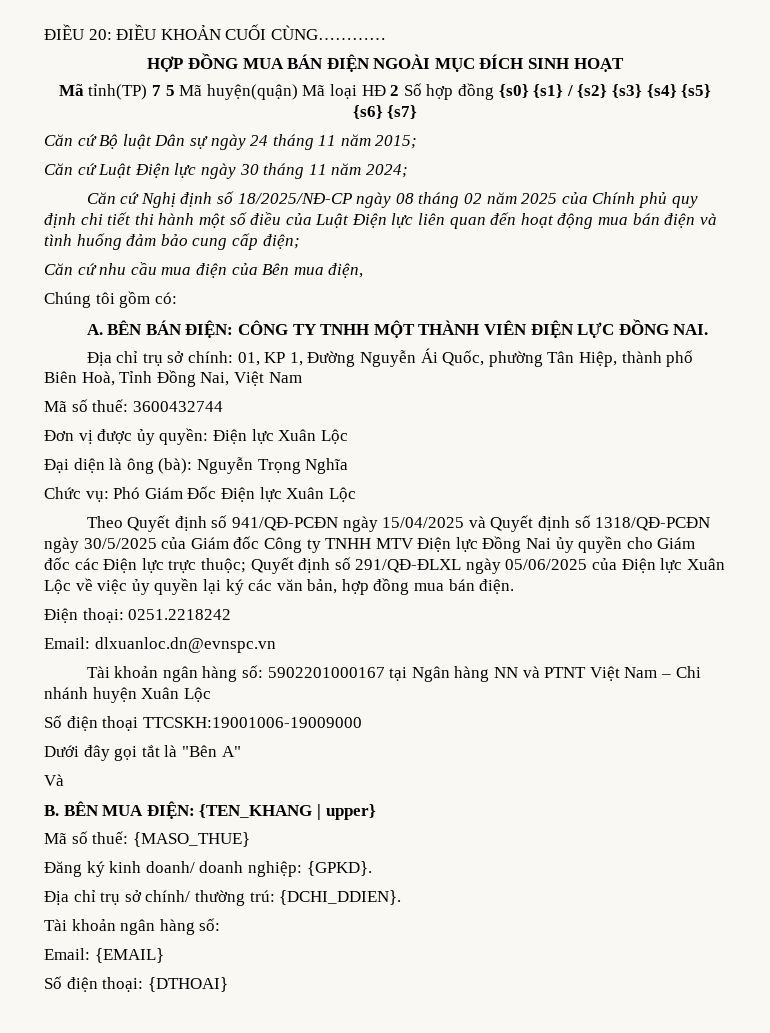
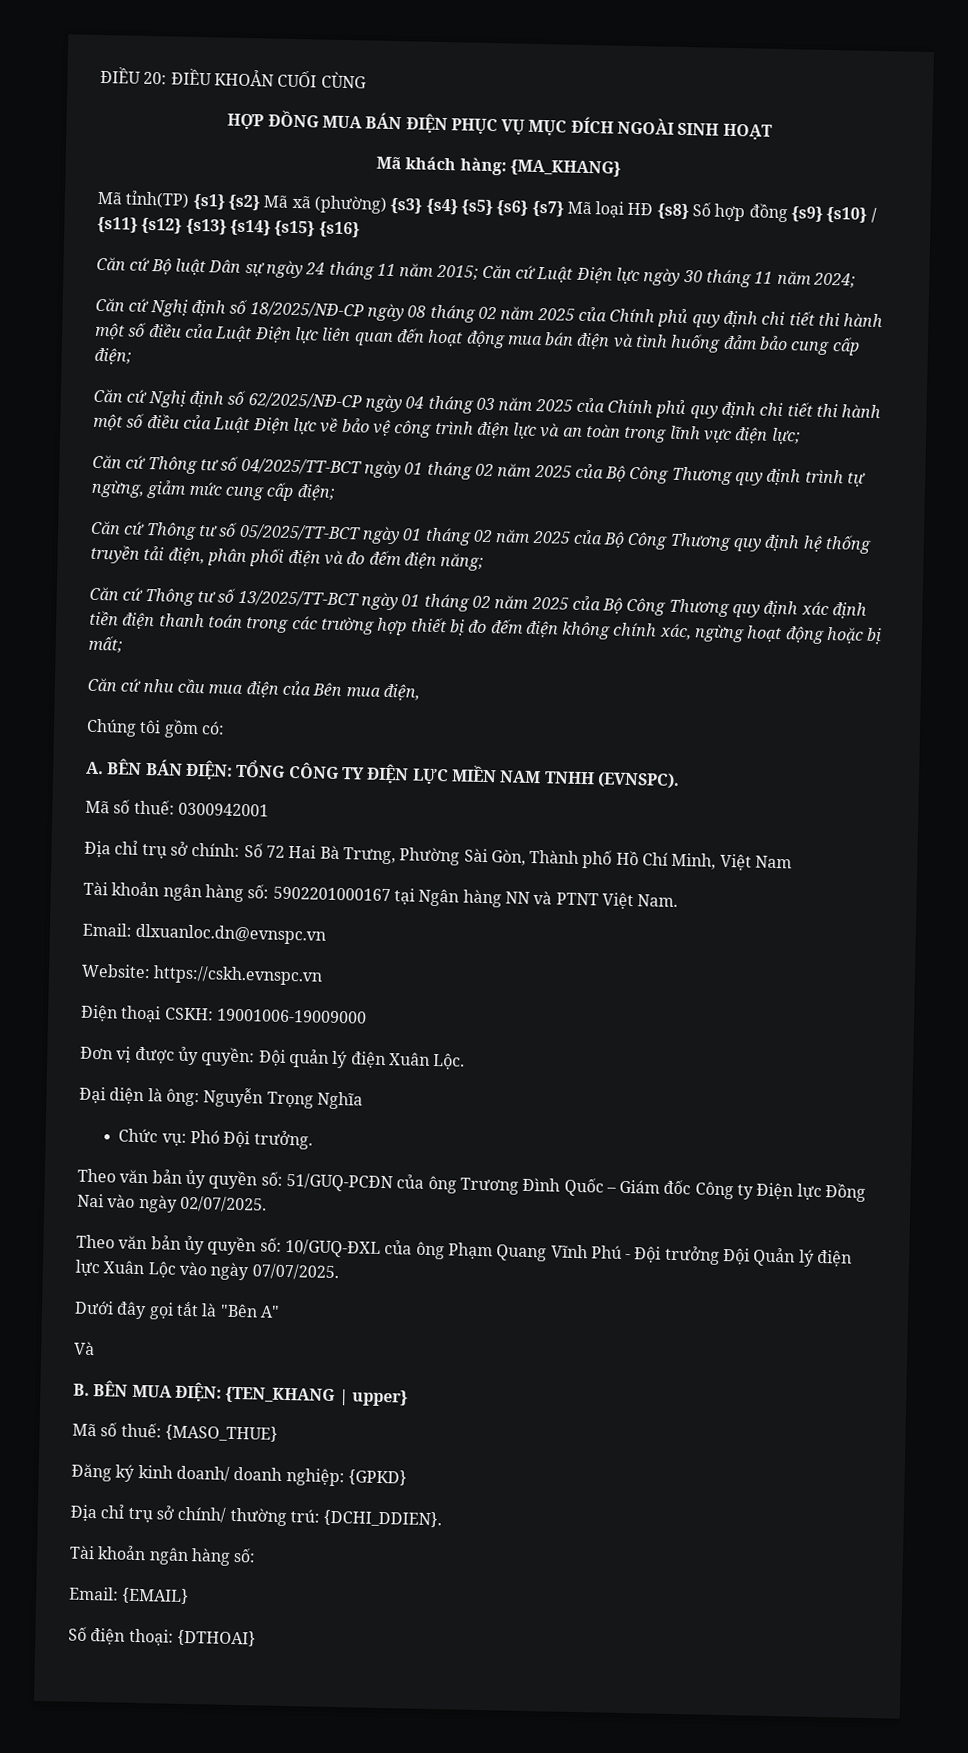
- ĐIỀU 20: ĐIỀU KHOẢN CUỐI CÙNG…………
+ ĐIỀU 20: ĐIỀU KHOẢN CUỐI CÙNG
- HỢP ĐỒNG MUA BÁN ĐIỆN NGOÀI MỤC ĐÍCH SINH HOẠT
+ HỢP ĐỒNG MUA BÁN ĐIỆN PHỤC VỤ MỤC ĐÍCH NGOÀI SINH HOẠT
- Mã tỉnh(TP) 7 5 Mã huyện(quận) Mã loại HĐ 2 Số hợp đồng {s0} {s1} / {s2} {s3} {s4} {s5} {s6} {s7}
+ Mã khách hàng: {MA_KHANG}
+ Mã tỉnh(TP) {s1} {s2} Mã xã (phường) {s3} {s4} {s5} {s6} {s7} Mã loại HĐ {s8} Số hợp đồng {s9} {s10} / {s11} {s12} {s13} {s14} {s15} {s16}
- Căn cứ Bộ luật Dân sự ngày 24 tháng 11 năm 2015;
- Căn cứ Luật Điện lực ngày 30 tháng 11 năm 2024;
+ Căn cứ Bộ luật Dân sự ngày 24 tháng 11 năm 2015; Căn cứ Luật Điện lực ngày 30 tháng 11 năm 2024;
+ Căn cứ Nghị định số 62/2025/NĐ-CP ngày 04 tháng 03 năm 2025 của Chính phủ quy định chi tiết thi hành một số điều của Luật Điện lực về bảo vệ công trình điện lực và an toàn trong lĩnh vực điện lực;
+ Căn cứ Thông tư số 04/2025/TT-BCT ngày 01 tháng 02 năm 2025 của Bộ Công Thương quy định trình tự ngừng, giảm mức cung cấp điện;
+ Căn cứ Thông tư số 05/2025/TT-BCT ngày 01 tháng 02 năm 2025 của Bộ Công Thương quy định hệ thống truyền tải điện, phân phối điện và đo đếm điện năng;
+ Căn cứ Thông tư số 13/2025/TT-BCT ngày 01 tháng 02 năm 2025 của Bộ Công Thương quy định xác định tiền điện thanh toán trong các trường hợp thiết bị đo đếm điện không chính xác, ngừng hoạt động hoặc bị mất;
- A. BÊN BÁN ĐIỆN: CÔNG TY TNHH MỘT THÀNH VIÊN ĐIỆN LỰC ĐỒNG NAI.
+ A. BÊN BÁN ĐIỆN: TỔNG CÔNG TY ĐIỆN LỰC MIỀN NAM TNHH (EVNSPC).
+ Mã số thuế: 0300942001
- Địa chỉ trụ sở chính: 01, KP 1, Đường Nguyễn Ái Quốc, phường Tân Hiệp, thành phố Biên Hoà, Tỉnh Đồng Nai, Việt Nam
- Mã số thuế: 3600432744
- Đơn vị được ủy quyền: Điện lực Xuân Lộc
- Đại diện là ông (bà): Nguyễn Trọng Nghĩa
- Chức vụ: Phó Giám Đốc Điện lực Xuân Lộc
- Theo Quyết định số 941/QĐ-PCĐN ngày 15/04/2025 và Quyết định số 1318/QĐ-PCĐN ngày 30/5/2025 của Giám đốc Công ty TNHH MTV Điện lực Đồng Nai ủy quyền cho Giám đốc các Điện lực trực thuộc; Quyết định số 291/QÐ-ĐLXL ngày 05/06/2025 của Điện lực Xuân Lộc về việc ủy quyền lại ký các văn bản, hợp đồng mua bán điện.
- Điện thoại: 0251.2218242
- Email: dlxuanloc.dn@evnspc.vn
+ Địa chỉ trụ sở chính: Số 72 Hai Bà Trưng, Phường Sài Gòn, Thành phố Hồ Chí Minh, Việt Nam
- Tài khoản ngân hàng số: 5902201000167 tại Ngân hàng NN và PTNT Việt Nam – Chi nhánh huyện Xuân Lộc
- Số điện thoại TTCSKH:19001006-19009000
+ Tài khoản ngân hàng số: 5902201000167 tại Ngân hàng NN và PTNT Việt Nam.
+ Email: dlxuanloc.dn@evnspc.vn
+ Website: https://cskh.evnspc.vn
+ Điện thoại CSKH: 19001006-19009000
+ Đơn vị được ủy quyền: Đội quản lý điện Xuân Lộc.
+ Đại diện là ông: Nguyễn Trọng Nghĩa
+ Chức vụ: Phó Đội trưởng.
+ Theo văn bản ủy quyền số: 51/GUQ-PCĐN của ông Trương Đình Quốc – Giám đốc Công ty Điện lực Đồng Nai vào ngày 02/07/2025.
+ Theo văn bản ủy quyền số: 10/GUQ-ĐXL của ông Phạm Quang Vĩnh Phú - Đội trưởng Đội Quản lý điện lực Xuân Lộc vào ngày 07/07/2025.
- Đăng ký kinh doanh/ doanh nghiệp: {GPKD}.
+ Đăng ký kinh doanh/ doanh nghiệp: {GPKD}

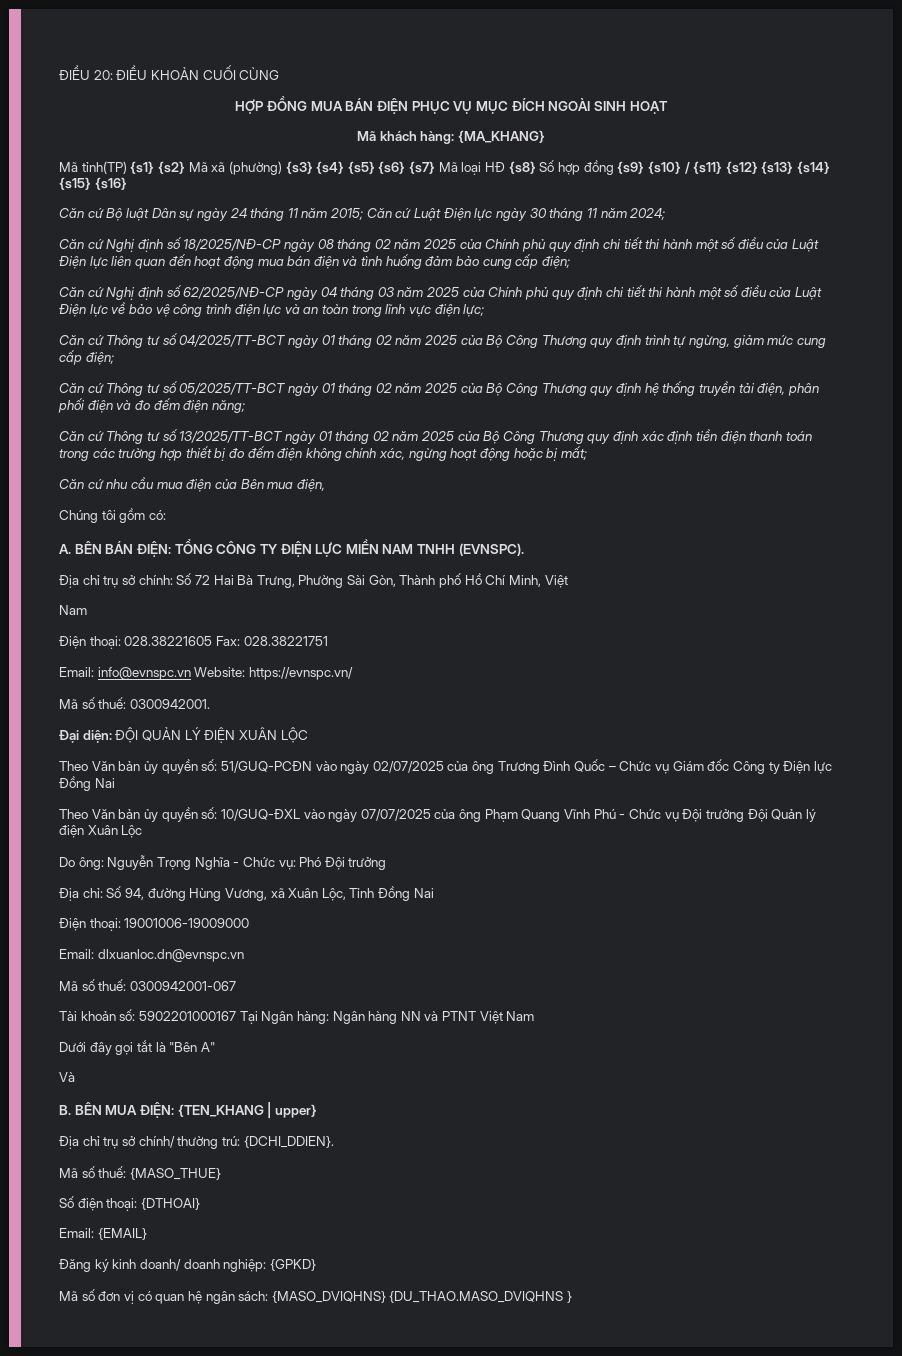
- Mã số thuế: 0300942001
- Địa chỉ trụ sở chính: Số 72 Hai Bà Trưng, Phường Sài Gòn, Thành phố Hồ Chí Minh, Việt Nam
- Tài khoản ngân hàng số: 5902201000167 tại Ngân hàng NN và PTNT Việt Nam.
+ Địa chỉ trụ sở chính: Số 72 Hai Bà Trưng, Phường Sài Gòn, Thành phố Hồ Chí Minh, Việt
+ Nam
+ Điện thoại: 028.38221605 Fax: 028.38221751
+ Email: info@evnspc.vn Website: https://evnspc.vn/
+ Mã số thuế: 0300942001.
+ Đại diện: ĐỘI QUẢN LÝ ĐIỆN XUÂN LỘC
+ Theo Văn bản ủy quyền số: 51/GUQ-PCĐN vào ngày 02/07/2025 của ông Trương Đình Quốc – Chức vụ Giám đốc Công ty Điện lực Đồng Nai
+ Theo Văn bản ủy quyền số: 10/GUQ-ĐXL vào ngày 07/07/2025 của ông Phạm Quang Vĩnh Phú - Chức vụ Đội trưởng Đội Quản lý điện Xuân Lộc
+ Do ông: Nguyễn Trọng Nghĩa - Chức vụ: Phó Đội trưởng
+ Địa chỉ: Số 94, đường Hùng Vương, xã Xuân Lộc, Tỉnh Đồng Nai
+ Điện thoại: 19001006-19009000
  Email: dlxuanloc.dn@evnspc.vn
- Website: https://cskh.evnspc.vn
- Điện thoại CSKH: 19001006-19009000
- Đơn vị được ủy quyền: Đội quản lý điện Xuân Lộc.
- Đại diện là ông: Nguyễn Trọng Nghĩa
- Chức vụ: Phó Đội trưởng.
- Theo văn bản ủy quyền số: 51/GUQ-PCĐN của ông Trương Đình Quốc – Giám đốc Công ty Điện lực Đồng Nai vào ngày 02/07/2025.
- Theo văn bản ủy quyền số: 10/GUQ-ĐXL của ông Phạm Quang Vĩnh Phú - Đội trưởng Đội Quản lý điện lực Xuân Lộc vào ngày 07/07/2025.
+ Mã số thuế: 0300942001-067
+ Tài khoản số: 5902201000167 Tại Ngân hàng: Ngân hàng NN và PTNT Việt Nam
+ Địa chỉ trụ sở chính/ thường trú: {DCHI_DDIEN}.
  Mã số thuế: {MASO_THUE}
+ Số điện thoại: {DTHOAI}
+ Email: {EMAIL}
- Địa chỉ trụ sở chính/ thường trú: {DCHI_DDIEN}.
- Tài khoản ngân hàng số:
- Email: {EMAIL}
- Số điện thoại: {DTHOAI}
+ Mã số đơn vị có quan hệ ngân sách: {MASO_DVIQHNS} {DU_THAO.MASO_DVIQHNS }

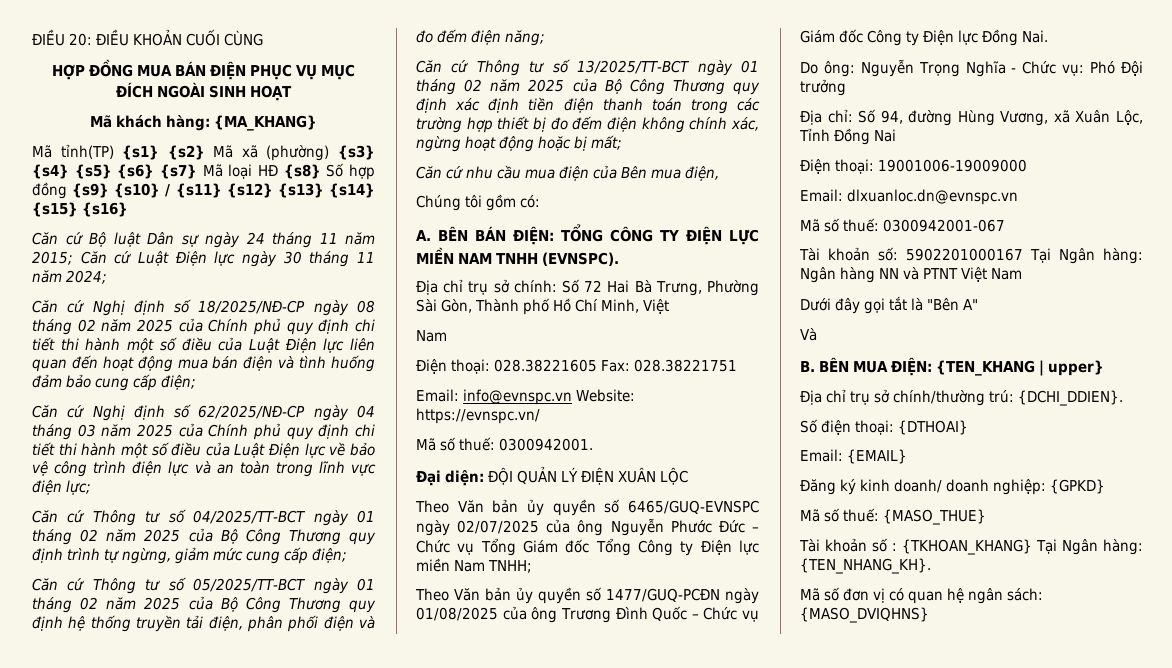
- Theo Văn bản ủy quyền số: 51/GUQ-PCĐN vào ngày 02/07/2025 của ông Trương Đình Quốc – Chức vụ Giám đốc Công ty Điện lực Đồng Nai
- Theo Văn bản ủy quyền số: 10/GUQ-ĐXL vào ngày 07/07/2025 của ông Phạm Quang Vĩnh Phú - Chức vụ Đội trưởng Đội Quản lý điện Xuân Lộc
+ Theo Văn bản ủy quyền số 6465/GUQ-EVNSPC ngày 02/07/2025 của ông Nguyễn Phước Đức – Chức vụ Tổng Giám đốc Tổng Công ty Điện lực miền Nam TNHH;
+ Theo Văn bản ủy quyền số 1477/GUQ-PCĐN ngày 01/08/2025 của ông Trương Đình Quốc – Chức vụ Giám đốc Công ty Điện lực Đồng Nai.
- Địa chỉ trụ sở chính/ thường trú: {DCHI_DDIEN}.
+ Địa chỉ trụ sở chính/thường trú: {DCHI_DDIEN}.
- Mã số thuế: {MASO_THUE}
+ Mã số thuế: {MASO_THUE}
+ Tài khoản số : {TKHOAN_KHANG} Tại Ngân hàng: {TEN_NHANG_KH}.
- Mã số đơn vị có quan hệ ngân sách: {MASO_DVIQHNS} {DU_THAO.MASO_DVIQHNS }
+ Mã số đơn vị có quan hệ ngân sách: {MASO_DVIQHNS}

